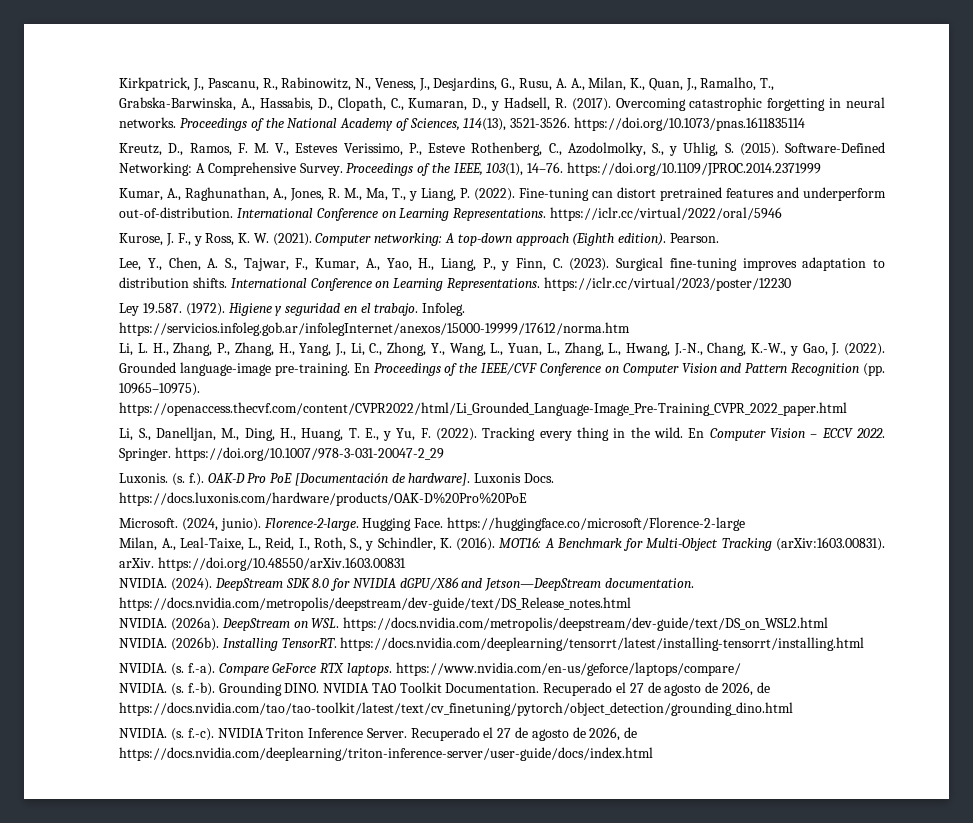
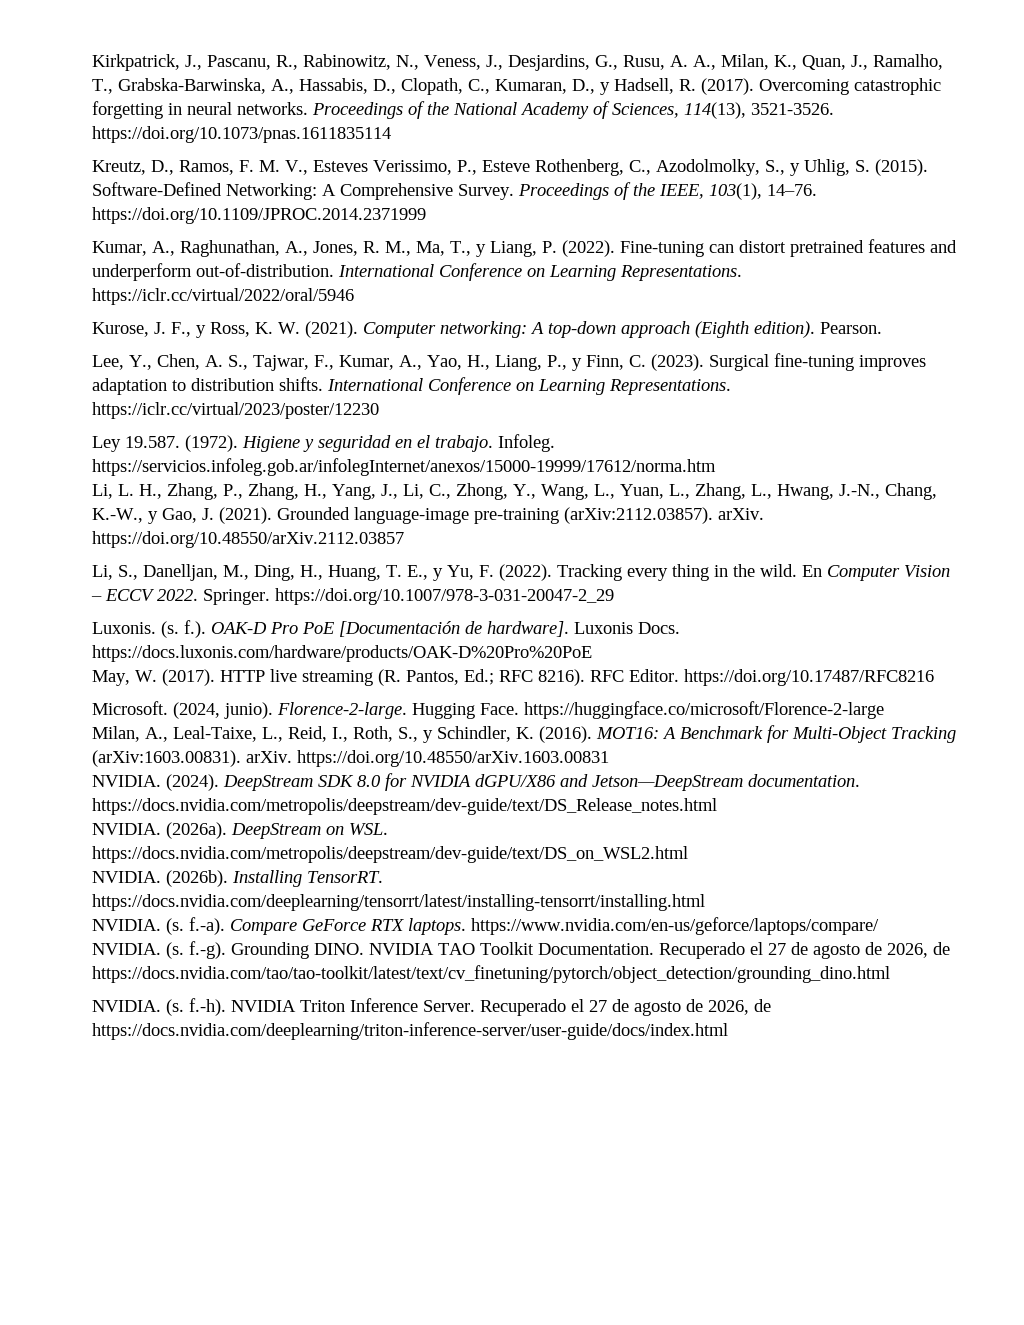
- Li, L. H., Zhang, P., Zhang, H., Yang, J., Li, C., Zhong, Y., Wang, L., Yuan, L., Zhang, L., Hwang, J.-N., Chang, K.-W., y Gao, J. (2022).
+ Li, L. H., Zhang, P., Zhang, H., Yang, J., Li, C., Zhong, Y., Wang, L., Yuan, L., Zhang, L., Hwang, J.-N., Chang, K.-W., y Gao, J. (2021).
- Grounded language-image pre-training. En Proceedings of the IEEE/CVF Conference on Computer Vision and Pattern Recognition (pp. 10965–10975). https://openaccess.thecvf.com/content/CVPR2022/html/Li_Grounded_Language-Image_Pre-Training_CVPR_2022_paper.html
+ Grounded language-image pre-training (arXiv:2112.03857). arXiv. https://doi.org/10.48550/arXiv.2112.03857
+ May, W. (2017). HTTP live streaming (R. Pantos, Ed.; RFC 8216). RFC Editor. https://doi.org/10.17487/RFC8216
- (s. f.-b). Grounding DINO.
+ (s. f.-g). Grounding DINO.
- (s. f.-c). NVIDIA Triton Inference Server.
+ (s. f.-h). NVIDIA Triton Inference Server.

